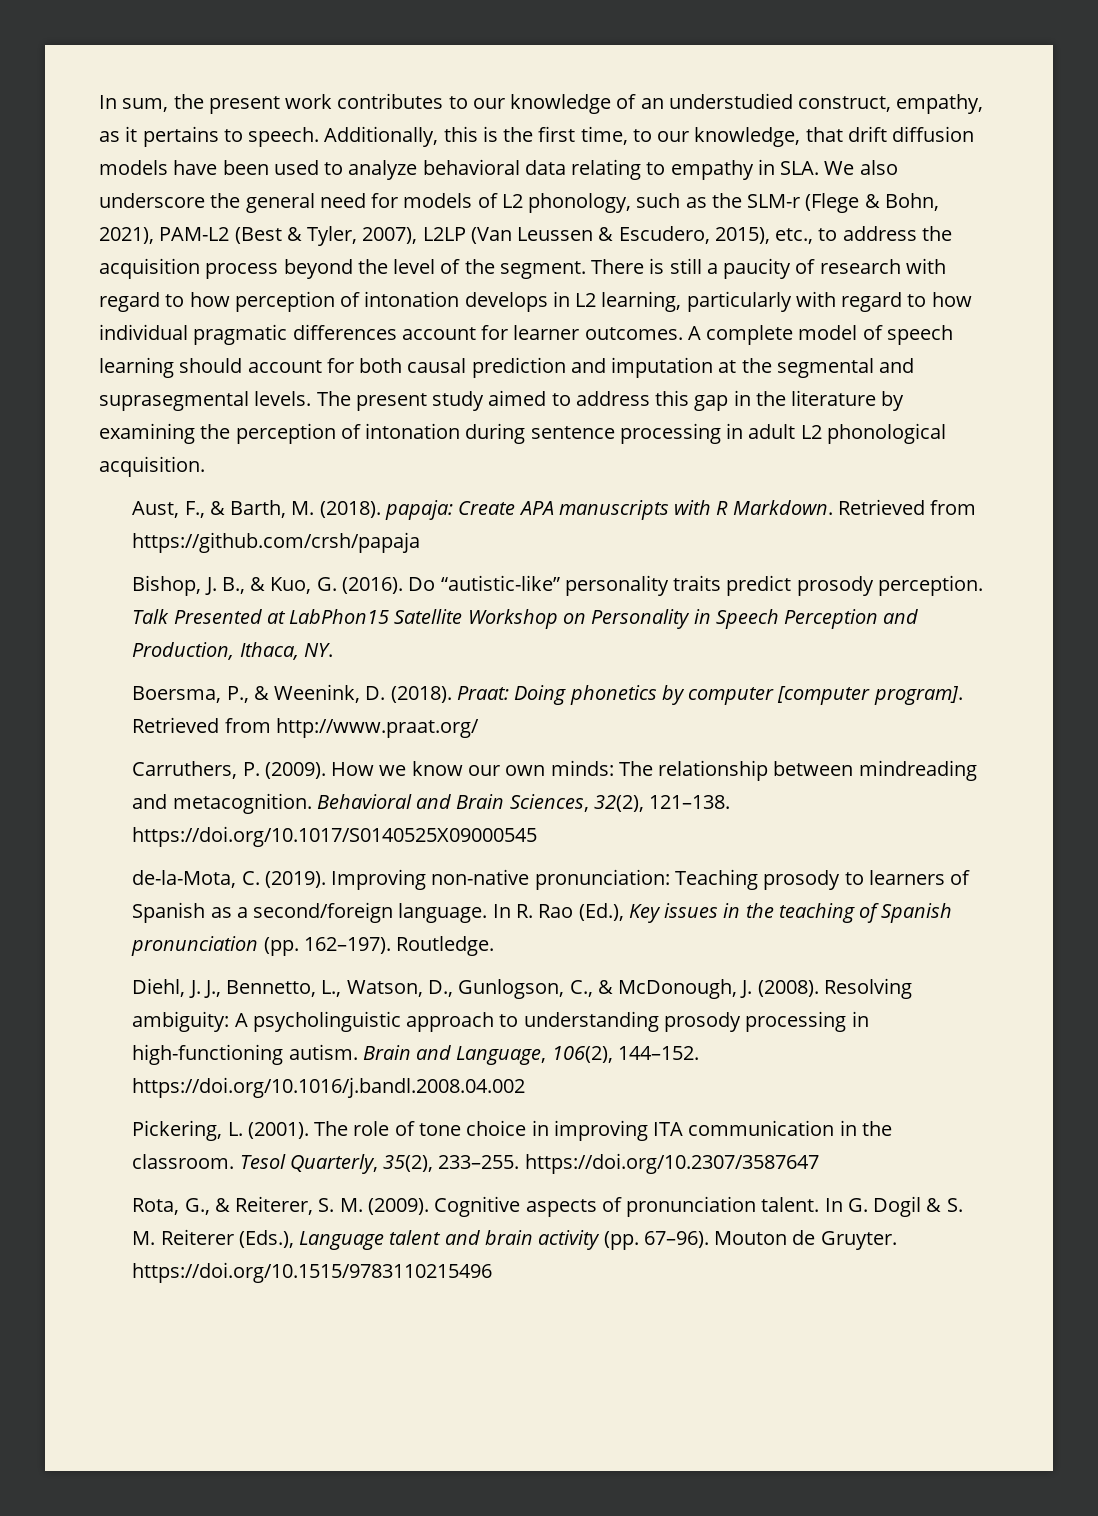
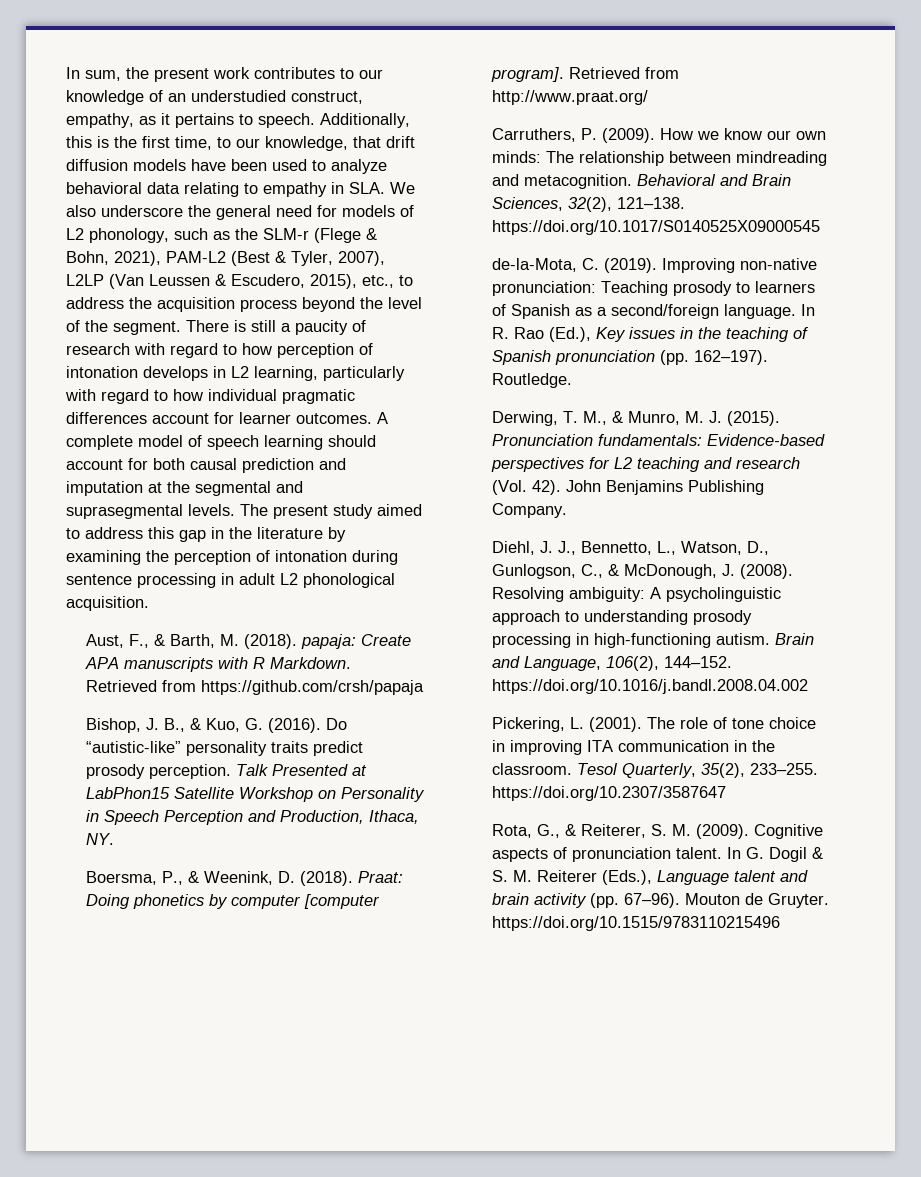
+ Derwing, T. M., & Munro, M. J. (2015). Pronunciation fundamentals: Evidence-based perspectives for L2 teaching and research (Vol. 42). John Benjamins Publishing Company.

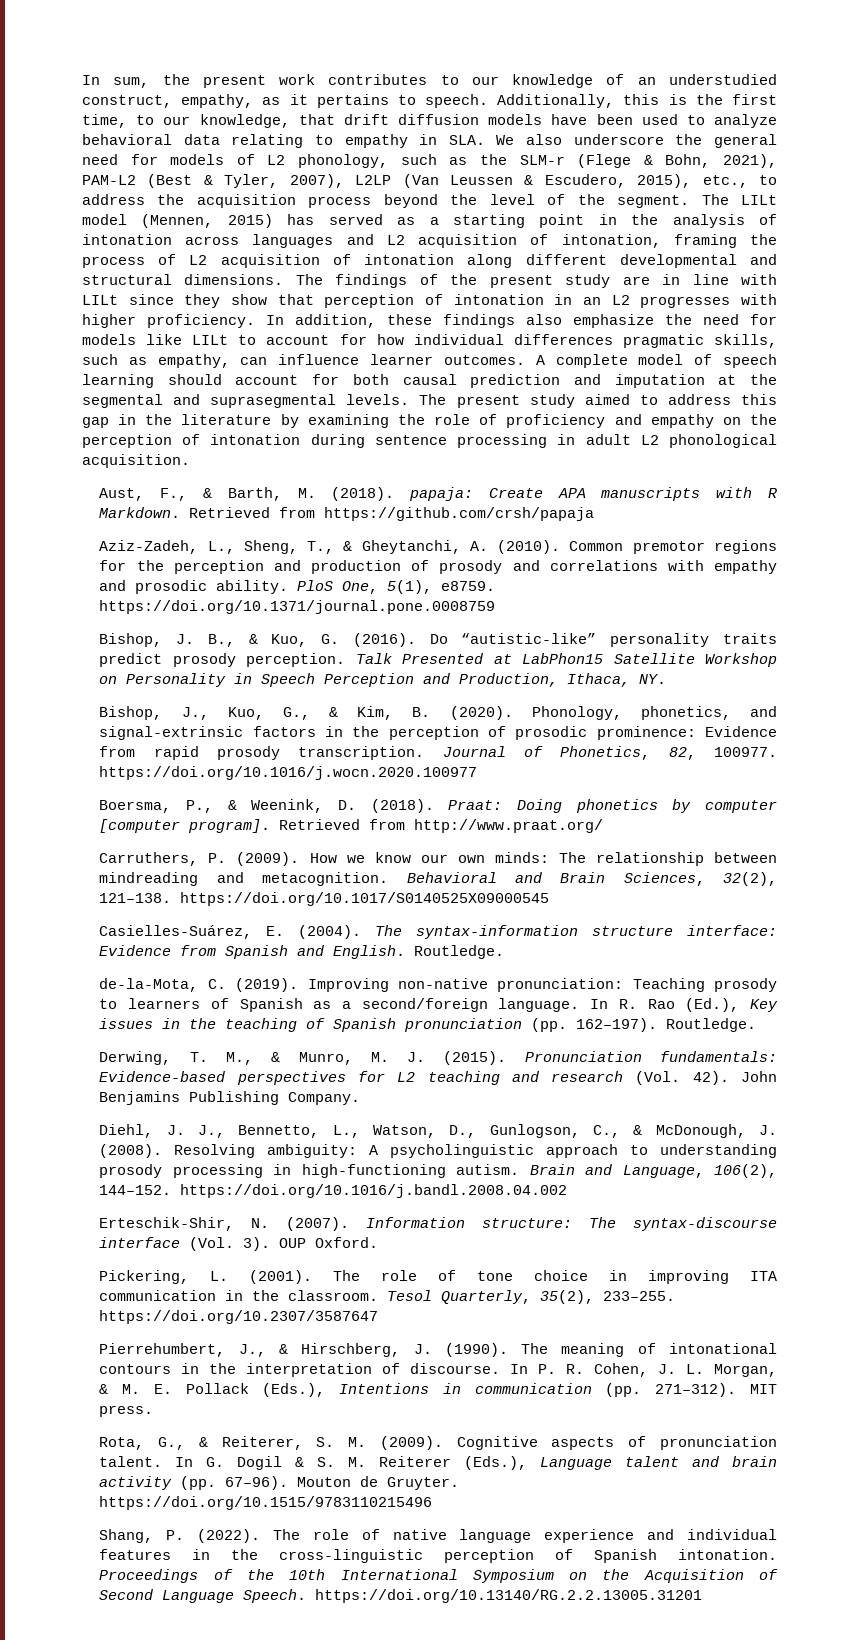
- There is still a paucity of research with regard to how perception of intonation develops in L2 learning, particularly with regard to how individual pragmatic differences account for learner outcomes.
+ The LILt model (Mennen, 2015) has served as a starting point in the analysis of intonation across languages and L2 acquisition of intonation, framing the process of L2 acquisition of intonation along different developmental and structural dimensions. The findings of the present study are in line with LILt since they show that perception of intonation in an L2 progresses with higher proficiency. In addition, these findings also emphasize the need for models like LILt to account for how individual differences pragmatic skills, such as empathy, can influence learner outcomes.
- The present study aimed to address this gap in the literature by examining the perception of intonation during sentence processing in adult L2 phonological acquisition.
+ The present study aimed to address this gap in the literature by examining the role of proficiency and empathy on the perception of intonation during sentence processing in adult L2 phonological acquisition.
+ Aziz-Zadeh, L., Sheng, T., & Gheytanchi, A. (2010). Common premotor regions for the perception and production of prosody and correlations with empathy and prosodic ability. PloS One, 5(1), e8759. https://doi.org/10.1371/journal.pone.0008759
+ Bishop, J., Kuo, G., & Kim, B. (2020). Phonology, phonetics, and signal-extrinsic factors in the perception of prosodic prominence: Evidence from rapid prosody transcription. Journal of Phonetics, 82, 100977. https://doi.org/10.1016/j.wocn.2020.100977
+ Casielles-Suárez, E. (2004). The syntax-information structure interface: Evidence from Spanish and English. Routledge.
+ Erteschik-Shir, N. (2007). Information structure: The syntax-discourse interface (Vol. 3). OUP Oxford.
+ Pierrehumbert, J., & Hirschberg, J. (1990). The meaning of intonational contours in the interpretation of discourse. In P. R. Cohen, J. L. Morgan, & M. E. Pollack (Eds.), Intentions in communication (pp. 271–312). MIT press.
+ Shang, P. (2022). The role of native language experience and individual features in the cross-linguistic perception of Spanish intonation. Proceedings of the 10th International Symposium on the Acquisition of Second Language Speech. https://doi.org/10.13140/RG.2.2.13005.31201

